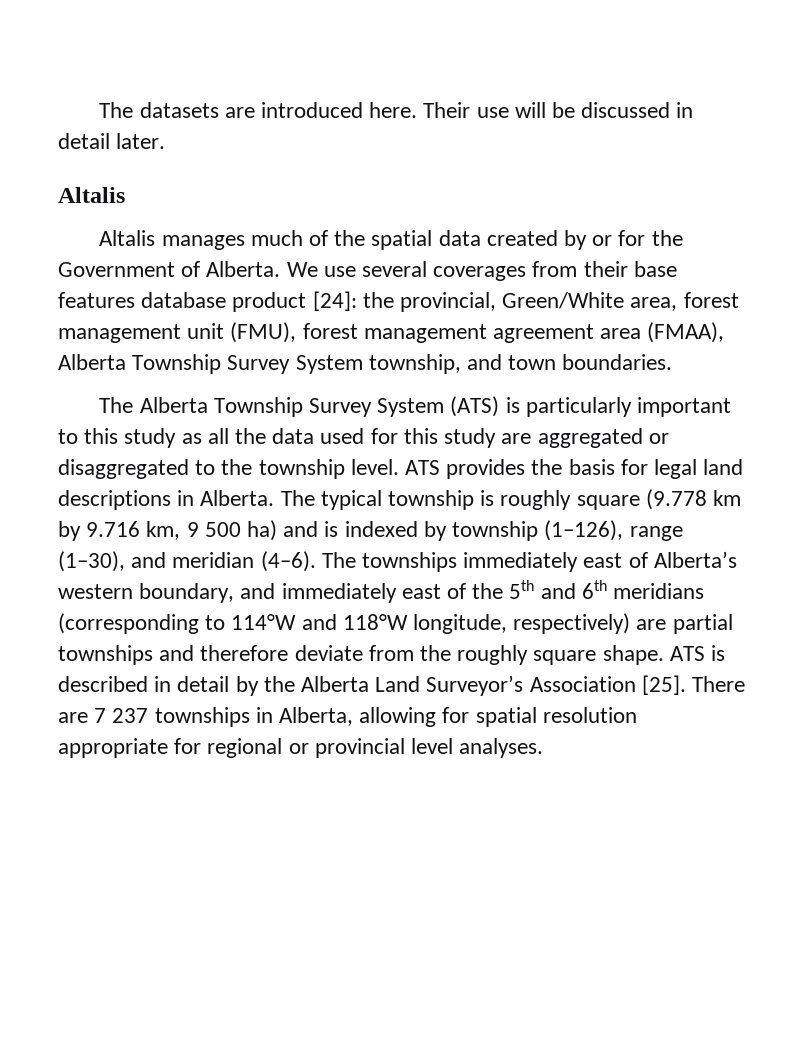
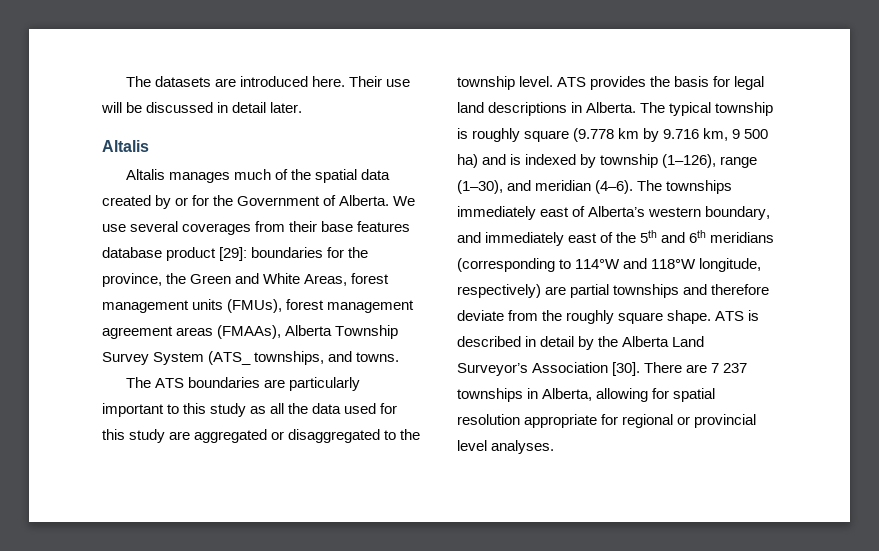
- We use several coverages from their base features database product [24]: the provincial, Green/White area, forest management unit (FMU), forest management agreement area (FMAA), Alberta Township Survey System township, and town boundaries.
- The Alberta Township Survey System (ATS) is particularly important to this study as all the data used for this study are aggregated or disaggregated to the township level.
+ We use several coverages from their base features database product [29]: boundaries for the province, the Green and White Areas, forest management units (FMUs), forest management agreement areas (FMAAs), Alberta Township Survey System (ATS_ townships, and towns.
+ The ATS boundaries are particularly important to this study as all the data used for this study are aggregated or disaggregated to the township level.
- ATS is described in detail by the Alberta Land Surveyor’s Association [25].
+ ATS is described in detail by the Alberta Land Surveyor’s Association [30].

